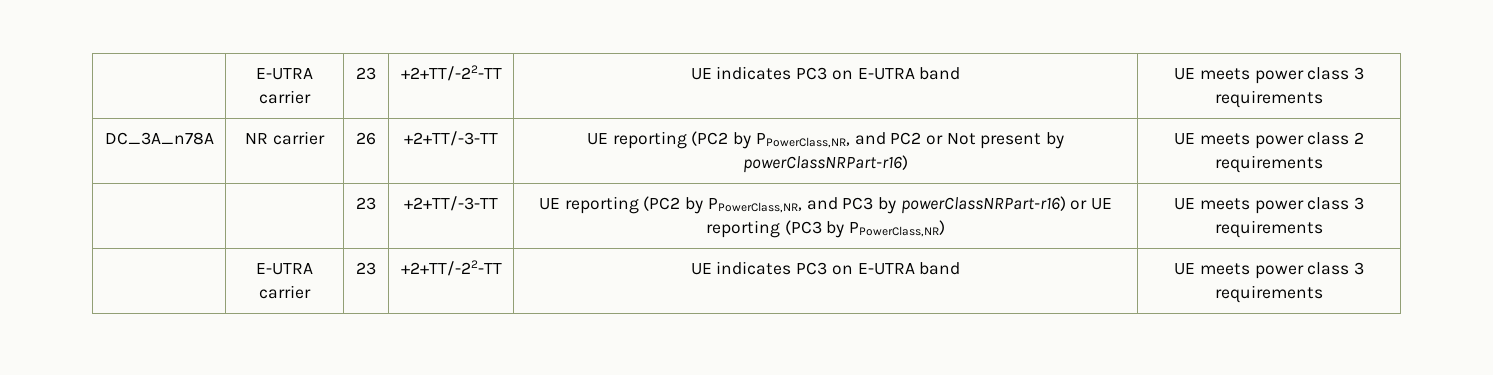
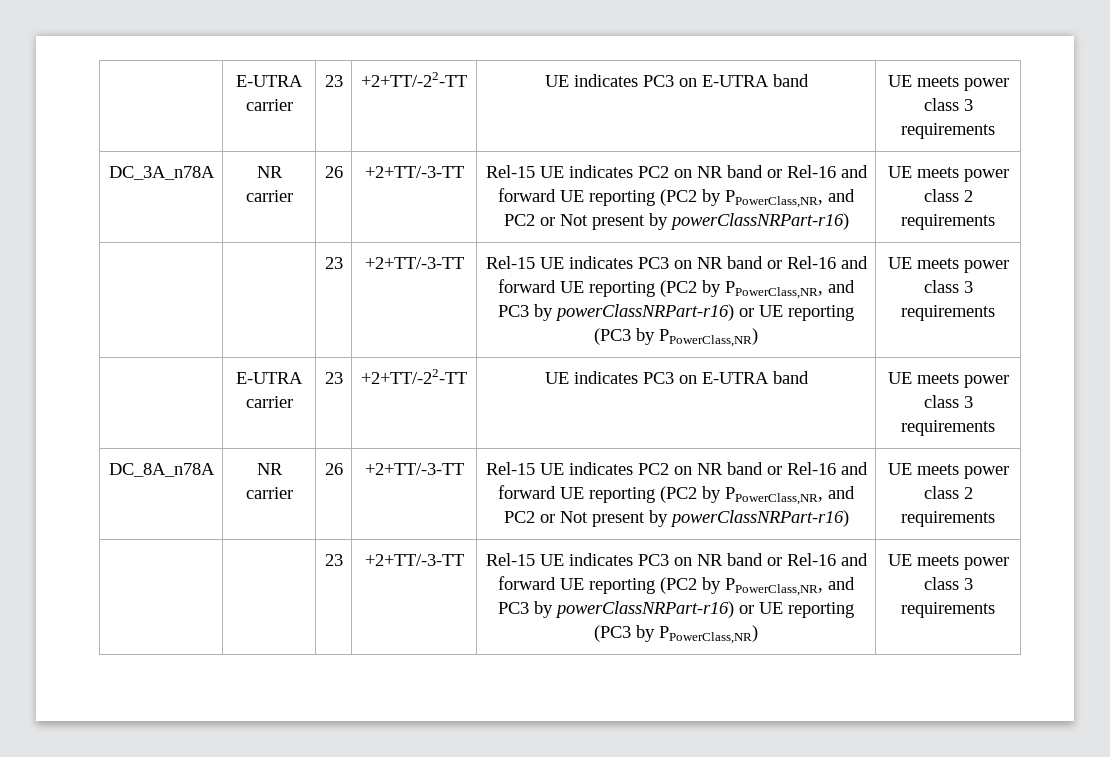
- DC_3A_n78A | NR carrier | 26 | +2+TT/-3-TT | UE reporting (PC2 by PPowerClass,NR, and PC2 or Not present by powerClassNRPart-r16) | UE meets power class 2 requirements
- | | 23 | +2+TT/-3-TT | UE reporting (PC2 by PPowerClass,NR, and PC3 by powerClassNRPart-r16) or UE reporting (PC3 by PPowerClass,NR) | UE meets power class 3 requirements
+ DC_3A_n78A | NR carrier | 26 | +2+TT/-3-TT | Rel-15 UE indicates PC2 on NR band or Rel-16 and forward UE reporting (PC2 by PPowerClass,NR, and PC2 or Not present by powerClassNRPart-r16) | UE meets power class 2 requirements
+ | | 23 | +2+TT/-3-TT | Rel-15 UE indicates PC3 on NR band or Rel-16 and forward UE reporting (PC2 by PPowerClass,NR, and PC3 by powerClassNRPart-r16) or UE reporting (PC3 by PPowerClass,NR) | UE meets power class 3 requirements
+ DC_8A_n78A | NR carrier | 26 | +2+TT/-3-TT | Rel-15 UE indicates PC2 on NR band or Rel-16 and forward UE reporting (PC2 by PPowerClass,NR, and PC2 or Not present by powerClassNRPart-r16) | UE meets power class 2 requirements
+ | | 23 | +2+TT/-3-TT | Rel-15 UE indicates PC3 on NR band or Rel-16 and forward UE reporting (PC2 by PPowerClass,NR, and PC3 by powerClassNRPart-r16) or UE reporting (PC3 by PPowerClass,NR) | UE meets power class 3 requirements

